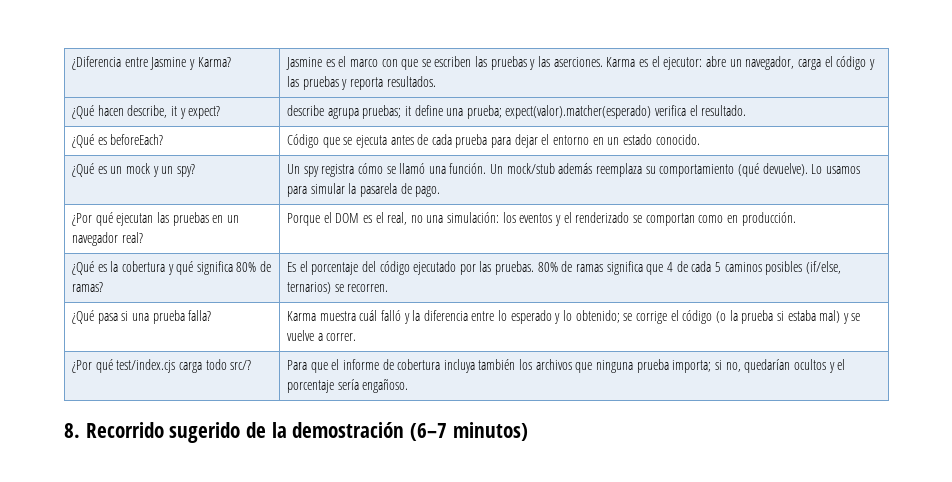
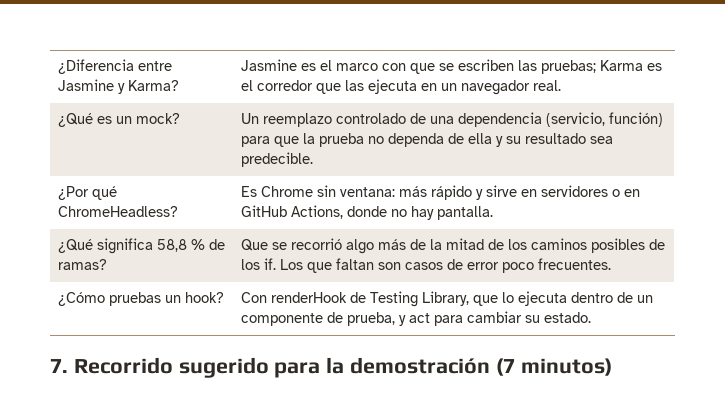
- ¿Diferencia entre Jasmine y Karma? | Jasmine es el marco con que se escriben las pruebas y las aserciones. Karma es el ejecutor: abre un navegador, carga el código y las pruebas y reporta resultados.
- ¿Qué hacen describe, it y expect? | describe agrupa pruebas; it define una prueba; expect(valor).matcher(esperado) verifica el resultado.
- ¿Qué es beforeEach? | Código que se ejecuta antes de cada prueba para dejar el entorno en un estado conocido.
- ¿Qué es un mock y un spy? | Un spy registra cómo se llamó una función. Un mock/stub además reemplaza su comportamiento (qué devuelve). Lo usamos para simular la pasarela de pago.
- ¿Por qué ejecutan las pruebas en un navegador real? | Porque el DOM es el real, no una simulación: los eventos y el renderizado se comportan como en producción.
- ¿Qué es la cobertura y qué significa 80% de ramas? | Es el porcentaje del código ejecutado por las pruebas. 80% de ramas significa que 4 de cada 5 caminos posibles (if/else, ternarios) se recorren.
- ¿Qué pasa si una prueba falla? | Karma muestra cuál falló y la diferencia entre lo esperado y lo obtenido; se corrige el código (o la prueba si estaba mal) y se vuelve a correr.
- ¿Por qué test/index.cjs carga todo src/? | Para que el informe de cobertura incluya también los archivos que ninguna prueba importa; si no, quedarían ocultos y el porcentaje sería engañoso.
- 8. Recorrido sugerido de la demostración (6–7 minutos)
+ ¿Diferencia entre Jasmine y Karma? | Jasmine es el marco con que se escriben las pruebas; Karma es el corredor que las ejecuta en un navegador real.
+ ¿Qué es un mock? | Un reemplazo controlado de una dependencia (servicio, función) para que la prueba no dependa de ella y su resultado sea predecible.
+ ¿Por qué ChromeHeadless? | Es Chrome sin ventana: más rápido y sirve en servidores o en GitHub Actions, donde no hay pantalla.
+ ¿Qué significa 58,8 % de ramas? | Que se recorrió algo más de la mitad de los caminos posibles de los if. Los que faltan son casos de error poco frecuentes.
+ ¿Cómo pruebas un hook? | Con renderHook de Testing Library, que lo ejecuta dentro de un componente de prueba, y act para cambiar su estado.
+ 7. Recorrido sugerido para la demostración (7 minutos)

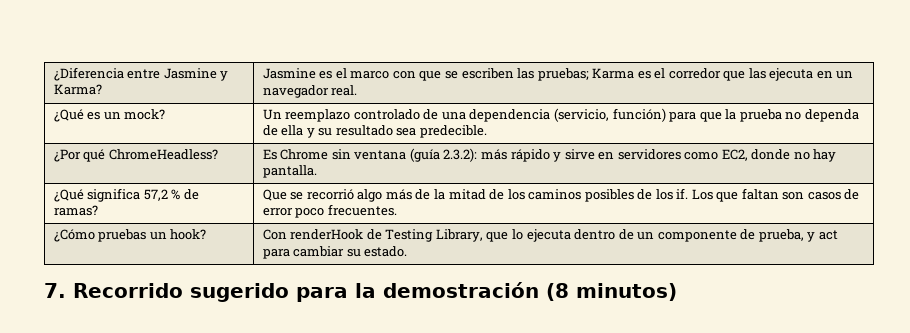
- ¿Por qué ChromeHeadless? | Es Chrome sin ventana: más rápido y sirve en servidores o en GitHub Actions, donde no hay pantalla.
+ ¿Por qué ChromeHeadless? | Es Chrome sin ventana (guía 2.3.2): más rápido y sirve en servidores como EC2, donde no hay pantalla.
- ¿Qué significa 58,8 % de ramas? | Que se recorrió algo más de la mitad de los caminos posibles de los if. Los que faltan son casos de error poco frecuentes.
+ ¿Qué significa 57,2 % de ramas? | Que se recorrió algo más de la mitad de los caminos posibles de los if. Los que faltan son casos de error poco frecuentes.
- 7. Recorrido sugerido para la demostración (7 minutos)
+ 7. Recorrido sugerido para la demostración (8 minutos)

